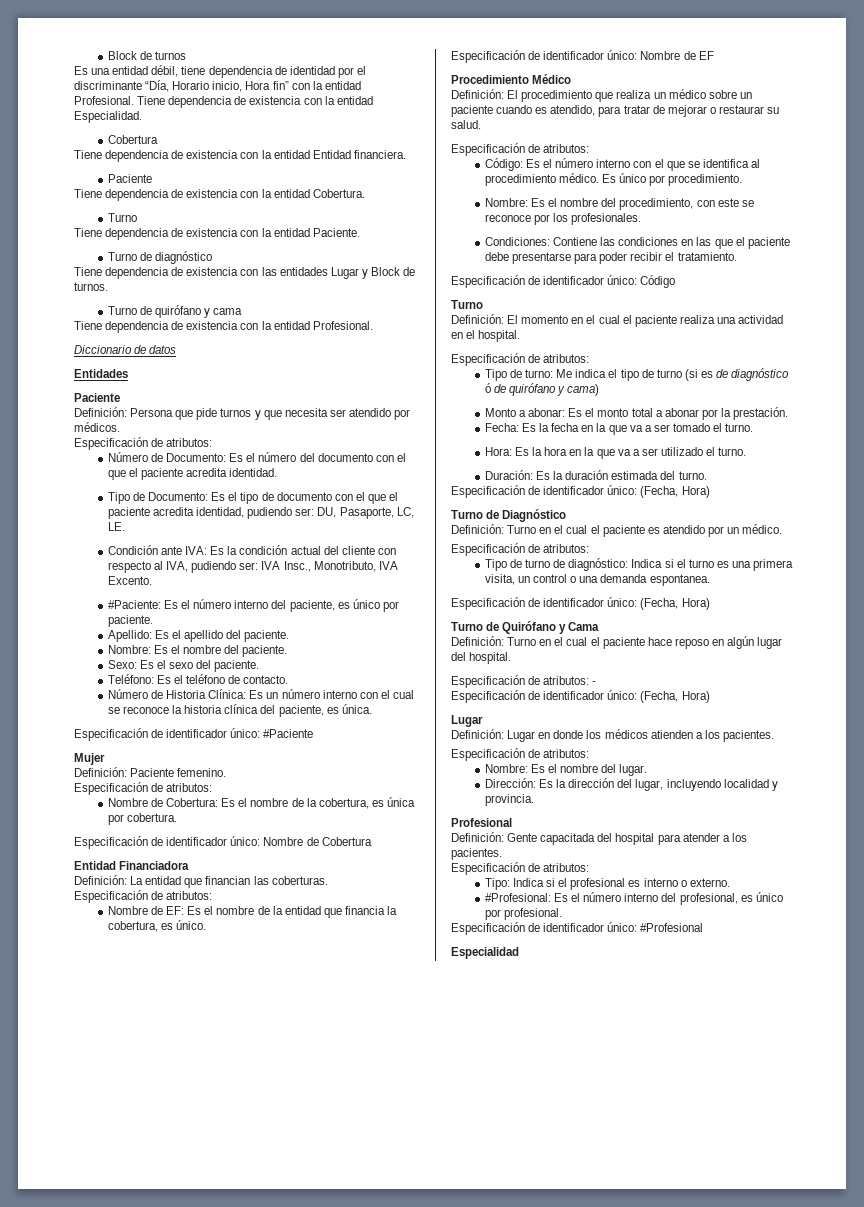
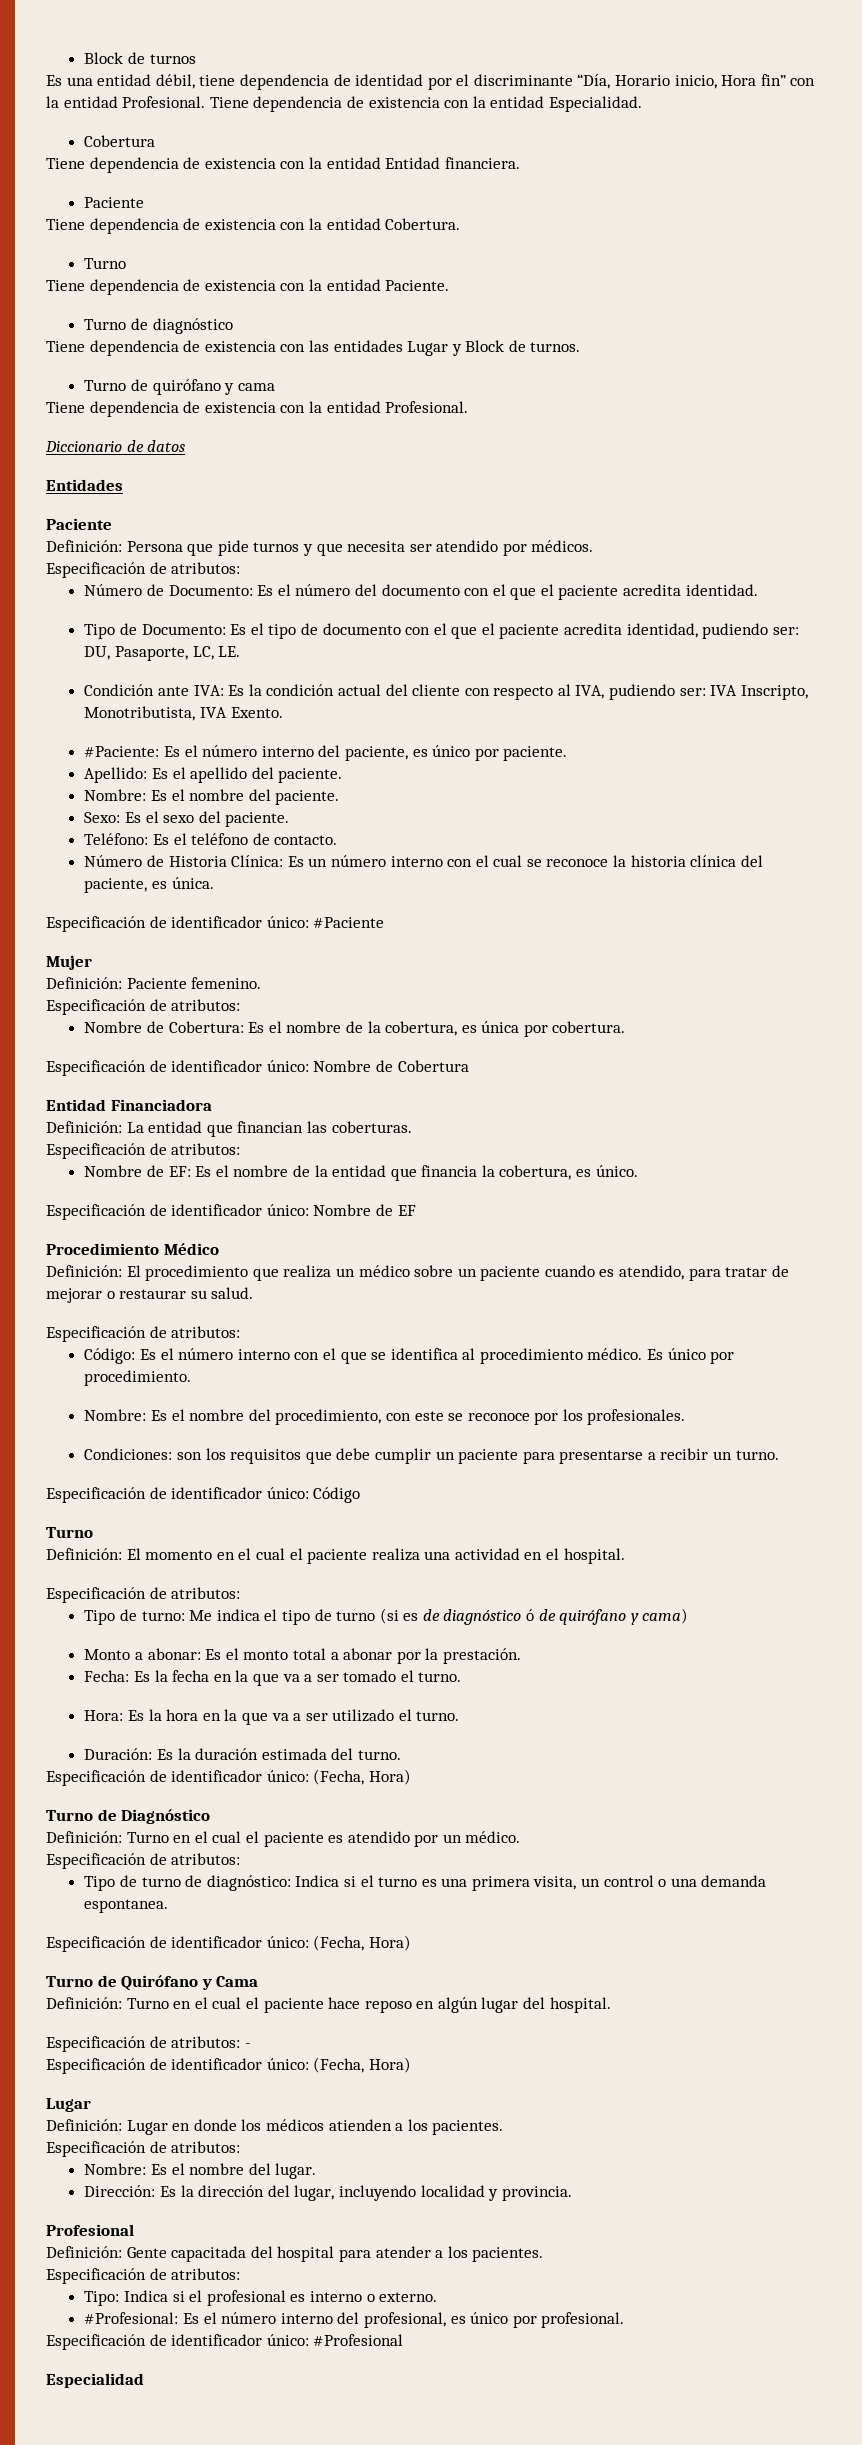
- Condición ante IVA: Es la condición actual del cliente con respecto al IVA, pudiendo ser: IVA Insc., Monotributo, IVA Excento.
+ Condición ante IVA: Es la condición actual del cliente con respecto al IVA, pudiendo ser: IVA Inscripto, Monotributista, IVA Exento.
- Condiciones: Contiene las condiciones en las que el paciente debe presentarse para poder recibir el tratamiento.
+ Condiciones: son los requisitos que debe cumplir un paciente para presentarse a recibir un turno.

